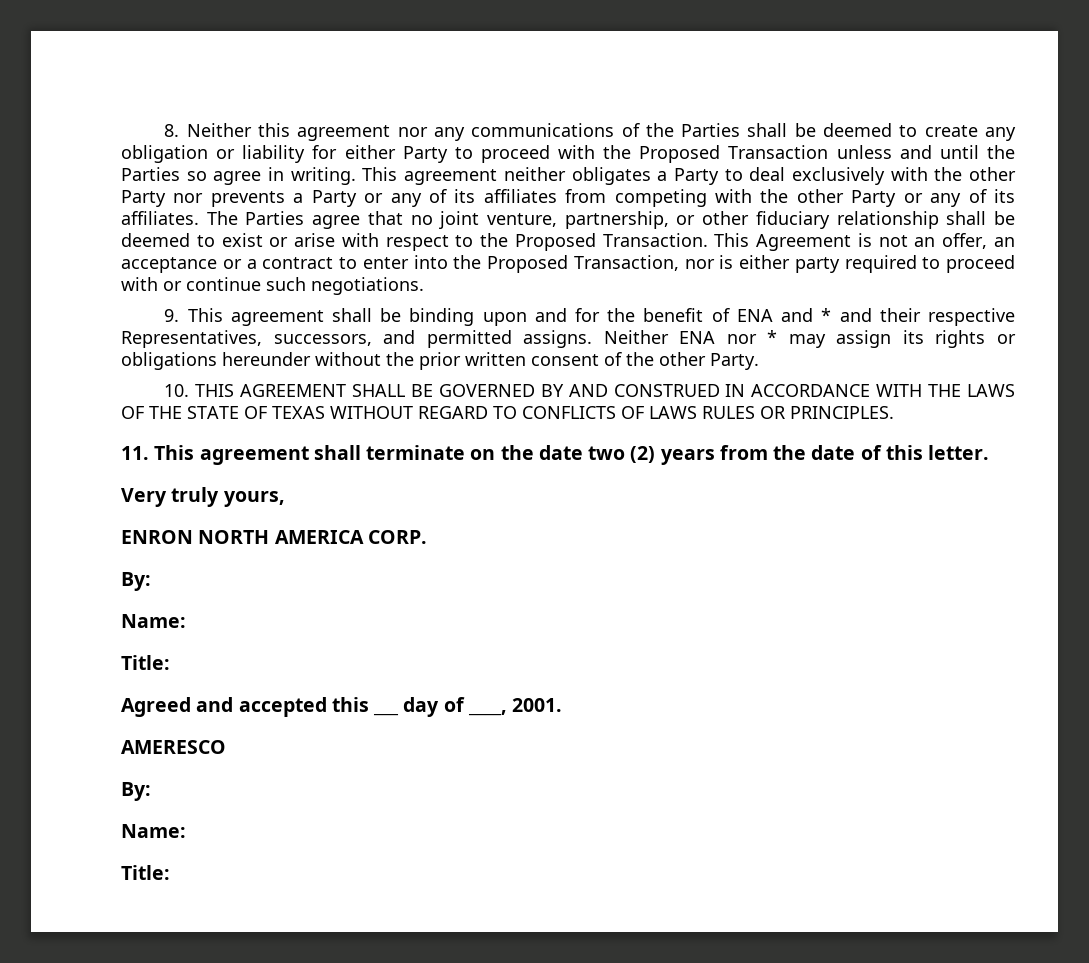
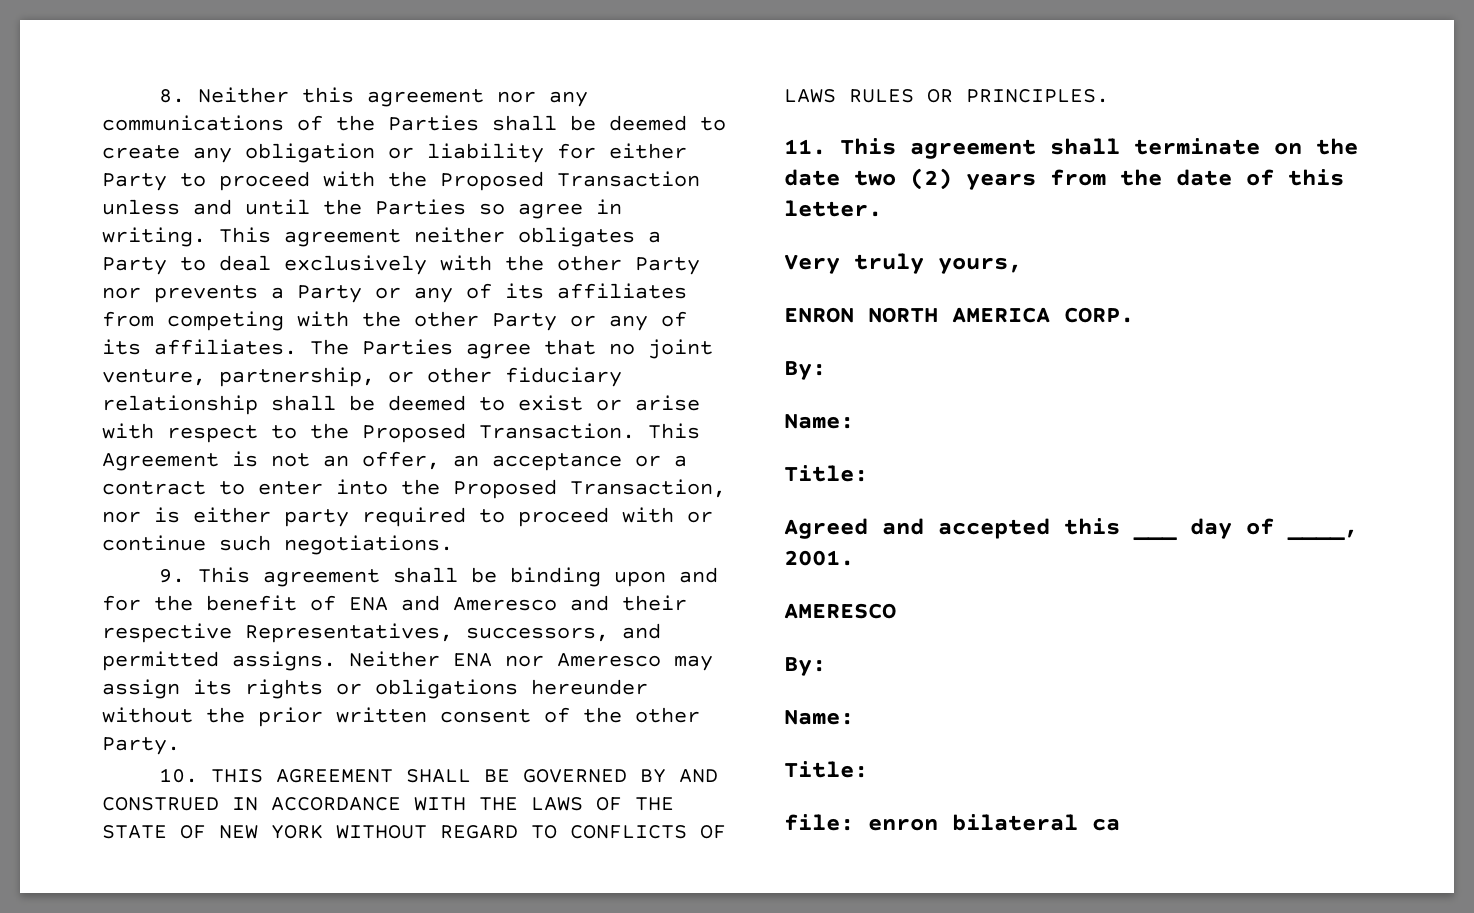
- 9. This agreement shall be binding upon and for the benefit of ENA and * and their respective Representatives, successors, and permitted assigns.
+ 9. This agreement shall be binding upon and for the benefit of ENA and Ameresco and their respective Representatives, successors, and permitted assigns.
- Neither ENA nor * may assign its rights or obligations hereunder without the prior written consent of the other Party.
+ Neither ENA nor Ameresco may assign its rights or obligations hereunder without the prior written consent of the other Party.
- 10. THIS AGREEMENT SHALL BE GOVERNED BY AND CONSTRUED IN ACCORDANCE WITH THE LAWS OF THE STATE OF TEXAS WITHOUT REGARD TO CONFLICTS OF LAWS RULES OR PRINCIPLES.
+ 10. THIS AGREEMENT SHALL BE GOVERNED BY AND CONSTRUED IN ACCORDANCE WITH THE LAWS OF THE STATE OF NEW YORK WITHOUT REGARD TO CONFLICTS OF LAWS RULES OR PRINCIPLES.
+ file: enron bilateral ca

